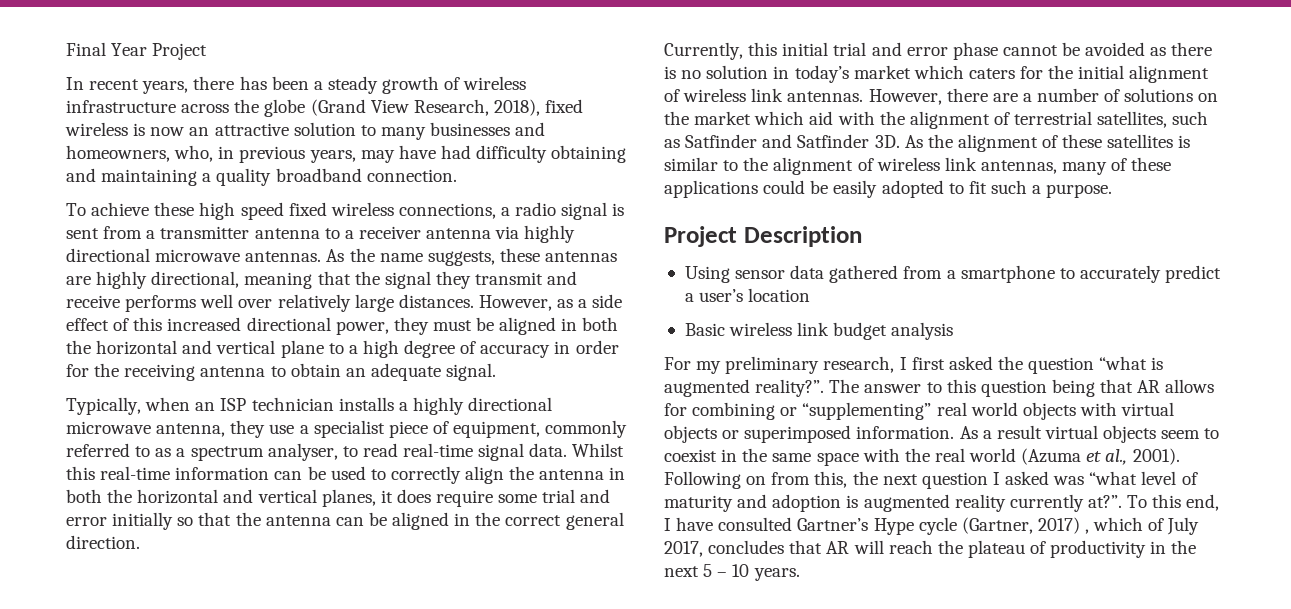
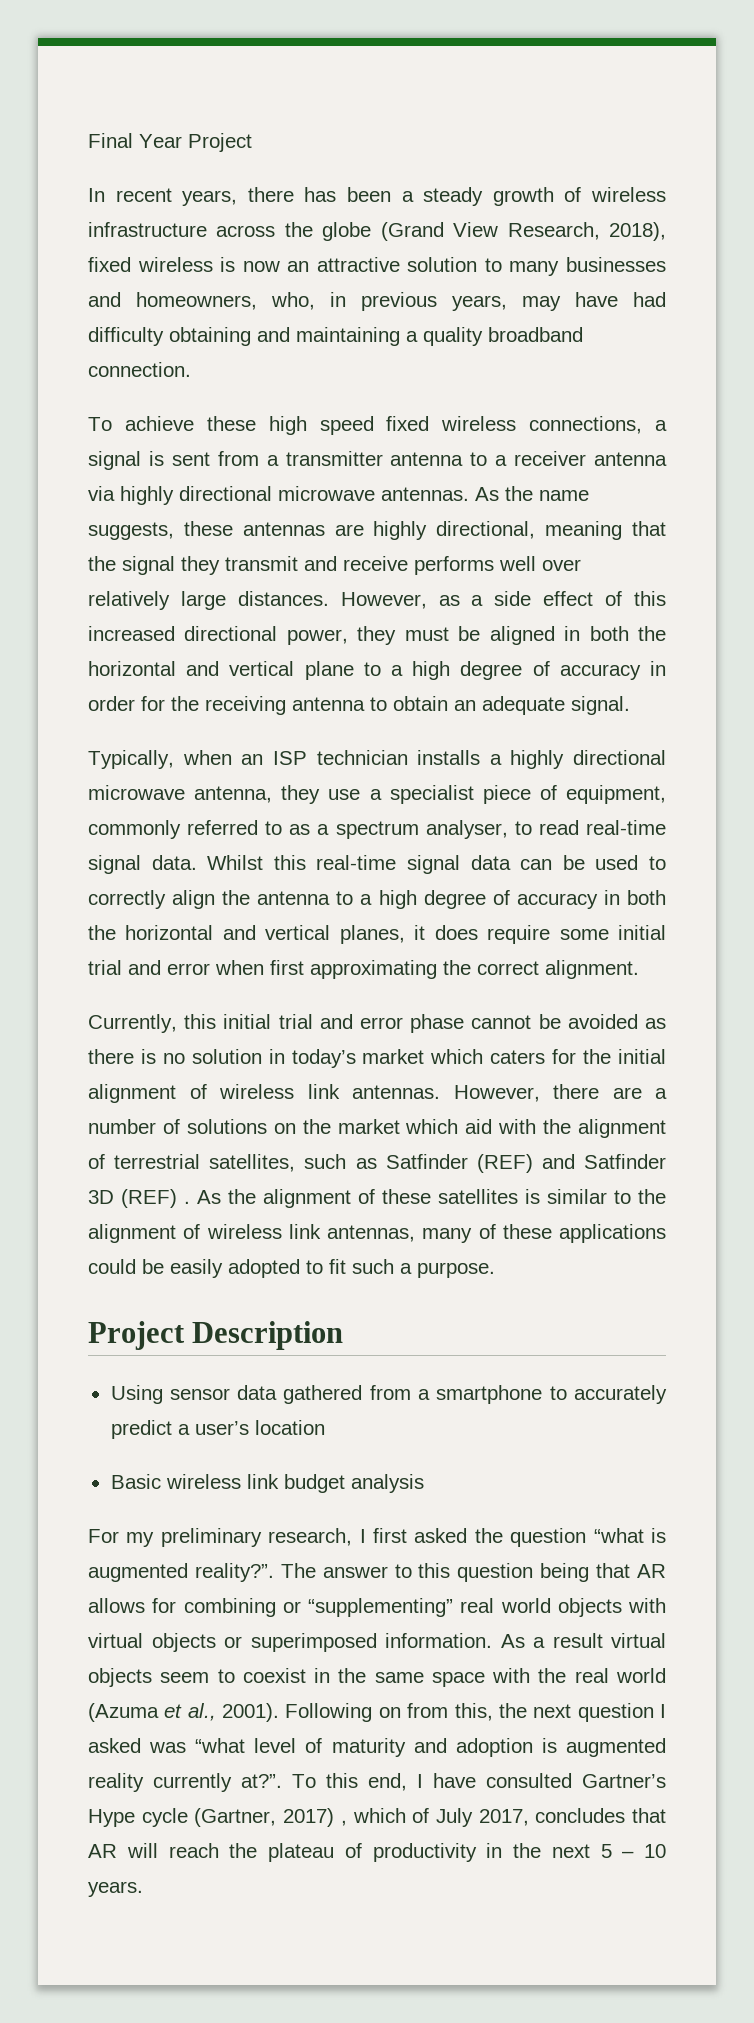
- To achieve these high speed fixed wireless connections, a radio signal is sent from a transmitter antenna to a receiver antenna via highly directional microwave antennas.
+ To achieve these high speed fixed wireless connections, a signal is sent from a transmitter antenna to a receiver antenna via highly directional microwave antennas.
- Whilst this real-time information can be used to correctly align the antenna in both the horizontal and vertical planes, it does require some trial and error initially so that the antenna can be aligned in the correct general direction.
+ Whilst this real-time signal data can be used to correctly align the antenna to a high degree of accuracy in both the horizontal and vertical planes, it does require some initial trial and error when first approximating the correct alignment.
- However, there are a number of solutions on the market which aid with the alignment of terrestrial satellites, such as Satfinder and Satfinder 3D.
+ However, there are a number of solutions on the market which aid with the alignment of terrestrial satellites, such as Satfinder (REF) and Satfinder 3D (REF) .

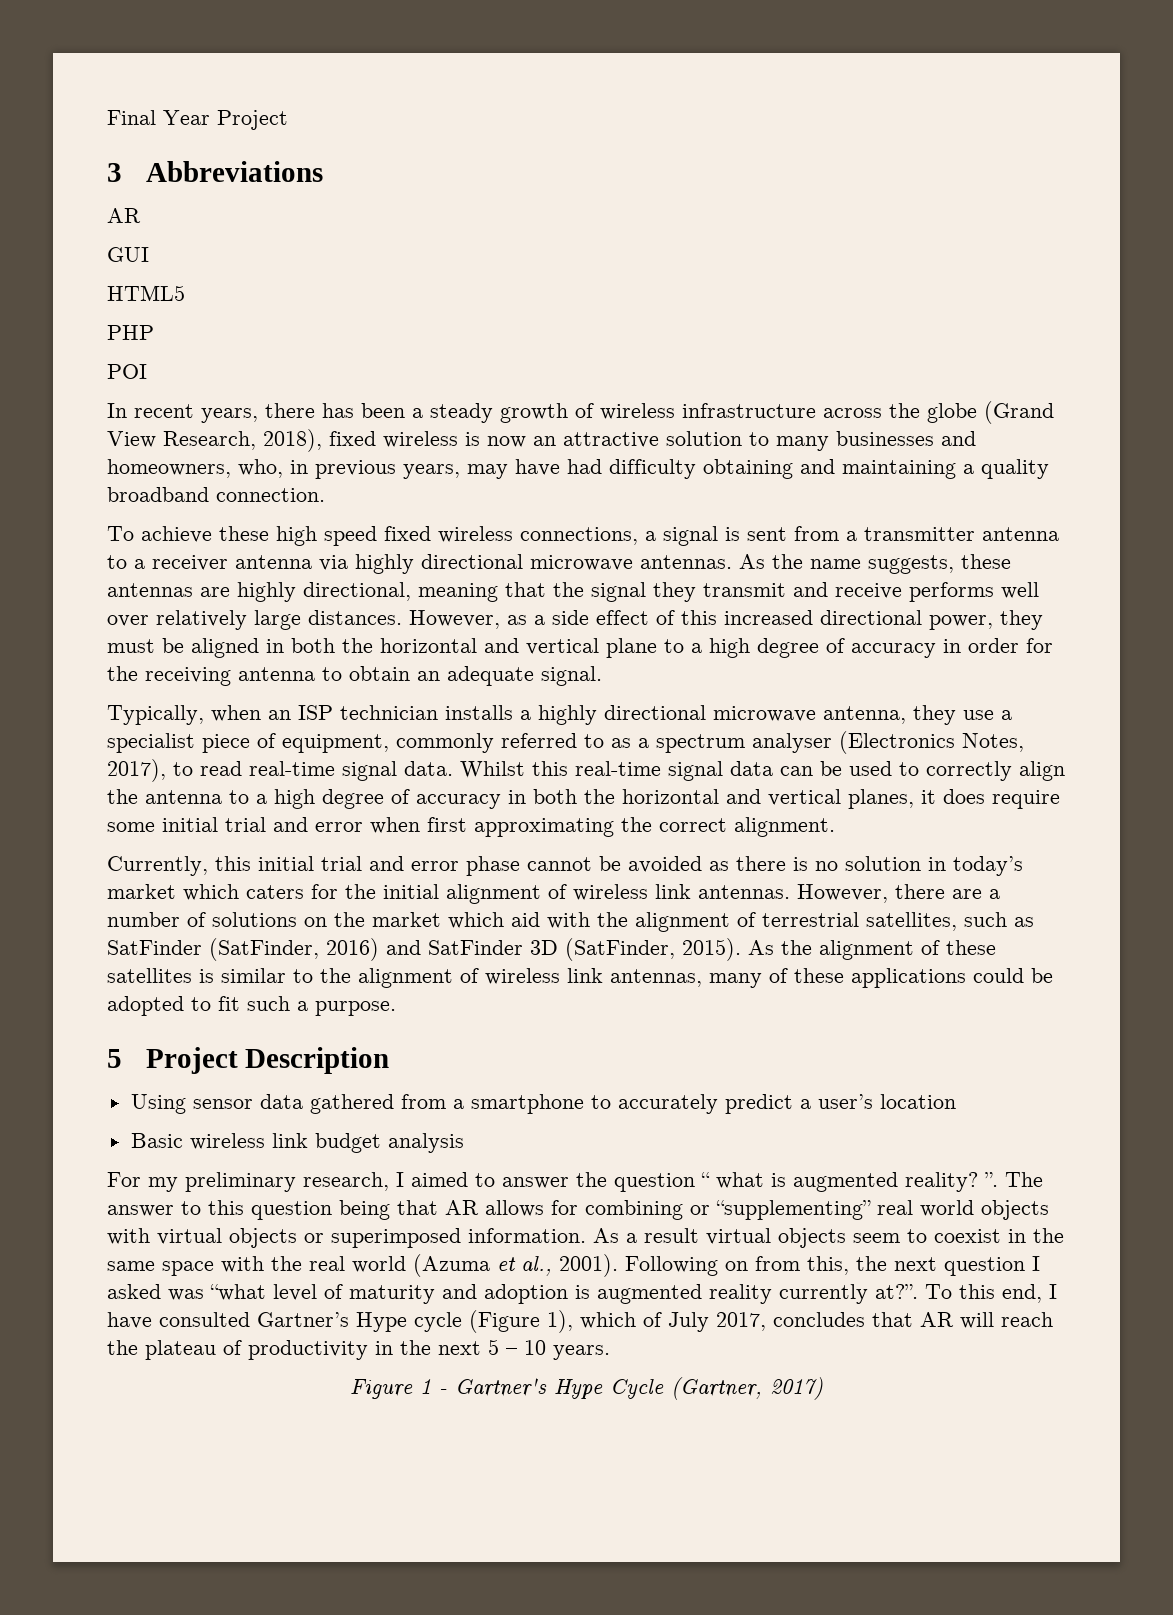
+ 3 Abbreviations
+ AR
+ GUI
+ HTML5
+ PHP
+ POI
- Typically, when an ISP technician installs a highly directional microwave antenna, they use a specialist piece of equipment, commonly referred to as a spectrum analyser, to read real-time signal data.
+ Typically, when an ISP technician installs a highly directional microwave antenna, they use a specialist piece of equipment, commonly referred to as a spectrum analyser (Electronics Notes, 2017), to read real-time signal data.
- However, there are a number of solutions on the market which aid with the alignment of terrestrial satellites, such as Satfinder (REF) and Satfinder 3D (REF) .
+ However, there are a number of solutions on the market which aid with the alignment of terrestrial satellites, such as SatFinder (SatFinder, 2016) and SatFinder 3D (SatFinder, 2015).
- As the alignment of these satellites is similar to the alignment of wireless link antennas, many of these applications could be easily adopted to fit such a purpose.
+ As the alignment of these satellites is similar to the alignment of wireless link antennas, many of these applications could be adopted to fit such a purpose.
- Project Description
+ 5 Project Description
- For my preliminary research, I first asked the question “what is augmented reality?”.
+ For my preliminary research, I aimed to answer the question “ what is augmented reality? ”.
- To this end, I have consulted Gartner’s Hype cycle (Gartner, 2017) , which of July 2017, concludes that AR will reach the plateau of productivity in the next 5 – 10 years.
+ To this end, I have consulted Gartner’s Hype cycle (Figure 1), which of July 2017, concludes that AR will reach the plateau of productivity in the next 5 – 10 years.
+ Figure 1 - Gartner's Hype Cycle (Gartner, 2017)

